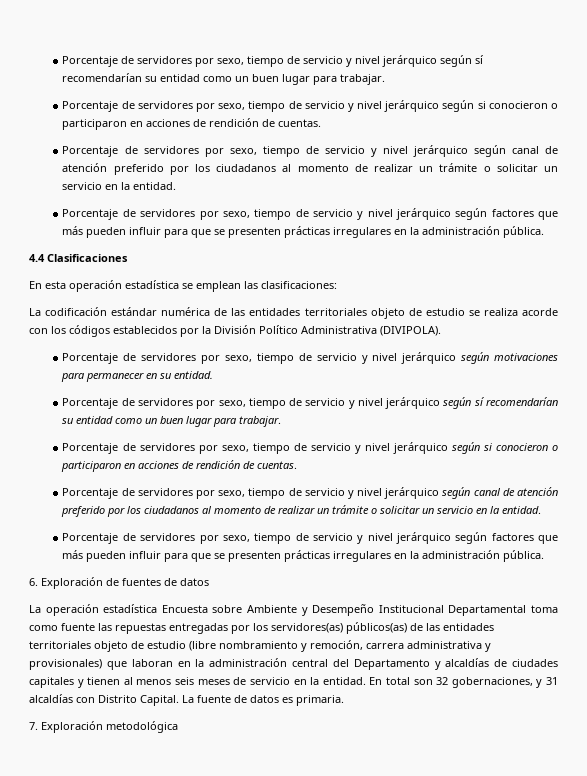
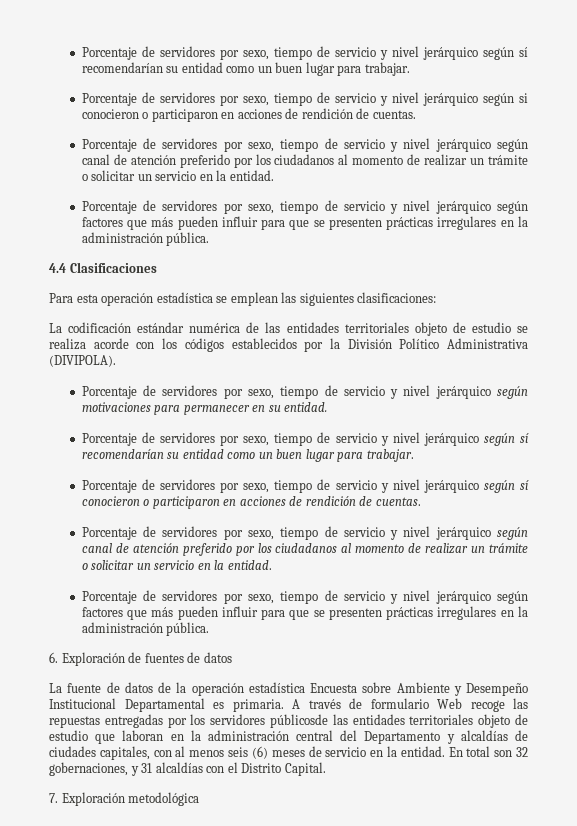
- En esta operación estadística se emplean las clasificaciones:
+ Para esta operación estadística se emplean las siguientes clasificaciones:
  Porcentaje de servidores por sexo, tiempo de servicio y nivel jerárquico según motivaciones para permanecer en su entidad.
  Porcentaje de servidores por sexo, tiempo de servicio y nivel jerárquico según sí recomendarían su entidad como un buen lugar para trabajar.
- Porcentaje de servidores por sexo, tiempo de servicio y nivel jerárquico según si conocieron o participaron en acciones de rendición de cuentas.
+ Porcentaje de servidores por sexo, tiempo de servicio y nivel jerárquico según sí conocieron o participaron en acciones de rendición de cuentas.
- La operación estadística Encuesta sobre Ambiente y Desempeño Institucional Departamental toma como fuente las repuestas entregadas por los servidores(as) públicos(as) de las entidades territoriales objeto de estudio (libre nombramiento y remoción, carrera administrativa y provisionales) que laboran en la administración central del Departamento y alcaldías de ciudades capitales y tienen al menos seis meses de servicio en la entidad.
+ La fuente de datos de la operación estadística Encuesta sobre Ambiente y Desempeño Institucional Departamental es primaria. A través de formulario Web recoge las repuestas entregadas por los servidores públicosde las entidades territoriales objeto de estudio que laboran en la administración central del Departamento y alcaldías de ciudades capitales, con al menos seis (6) meses de servicio en la entidad.
- En total son 32 gobernaciones, y 31 alcaldías con Distrito Capital. La fuente de datos es primaria.
+ En total son 32 gobernaciones, y 31 alcaldías con el Distrito Capital.

